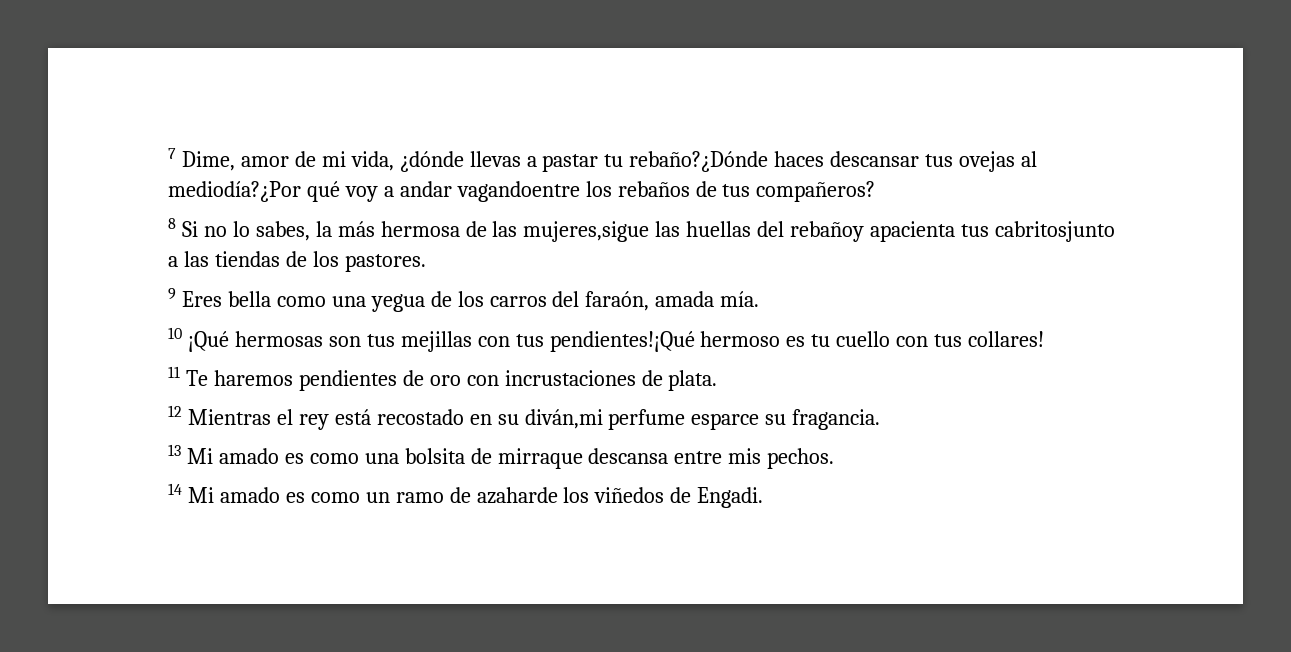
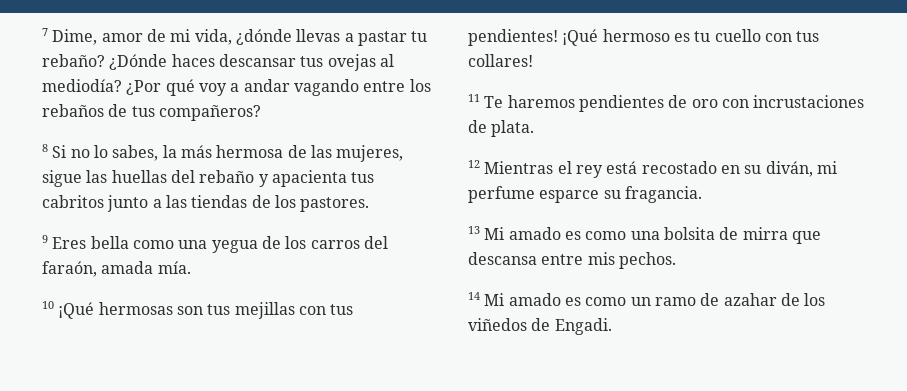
- 7 Dime, amor de mi vida, ¿dónde llevas a pastar tu rebaño?¿Dónde haces descansar tus ovejas al mediodía?¿Por qué voy a andar vagandoentre los rebaños de tus compañeros?
+ 7 Dime, amor de mi vida, ¿dónde llevas a pastar tu rebaño? ¿Dónde haces descansar tus ovejas al mediodía? ¿Por qué voy a andar vagando entre los rebaños de tus compañeros?
- 8 Si no lo sabes, la más hermosa de las mujeres,sigue las huellas del rebañoy apacienta tus cabritosjunto a las tiendas de los pastores.
+ 8 Si no lo sabes, la más hermosa de las mujeres, sigue las huellas del rebaño y apacienta tus cabritos junto a las tiendas de los pastores.
- 10 ¡Qué hermosas son tus mejillas con tus pendientes!¡Qué hermoso es tu cuello con tus collares!
+ 10 ¡Qué hermosas son tus mejillas con tus pendientes! ¡Qué hermoso es tu cuello con tus collares!
- 12 Mientras el rey está recostado en su diván,mi perfume esparce su fragancia.
+ 12 Mientras el rey está recostado en su diván, mi perfume esparce su fragancia.
- 13 Mi amado es como una bolsita de mirraque descansa entre mis pechos.
+ 13 Mi amado es como una bolsita de mirra que descansa entre mis pechos.
- 14 Mi amado es como un ramo de azaharde los viñedos de Engadi.
+ 14 Mi amado es como un ramo de azahar de los viñedos de Engadi.

